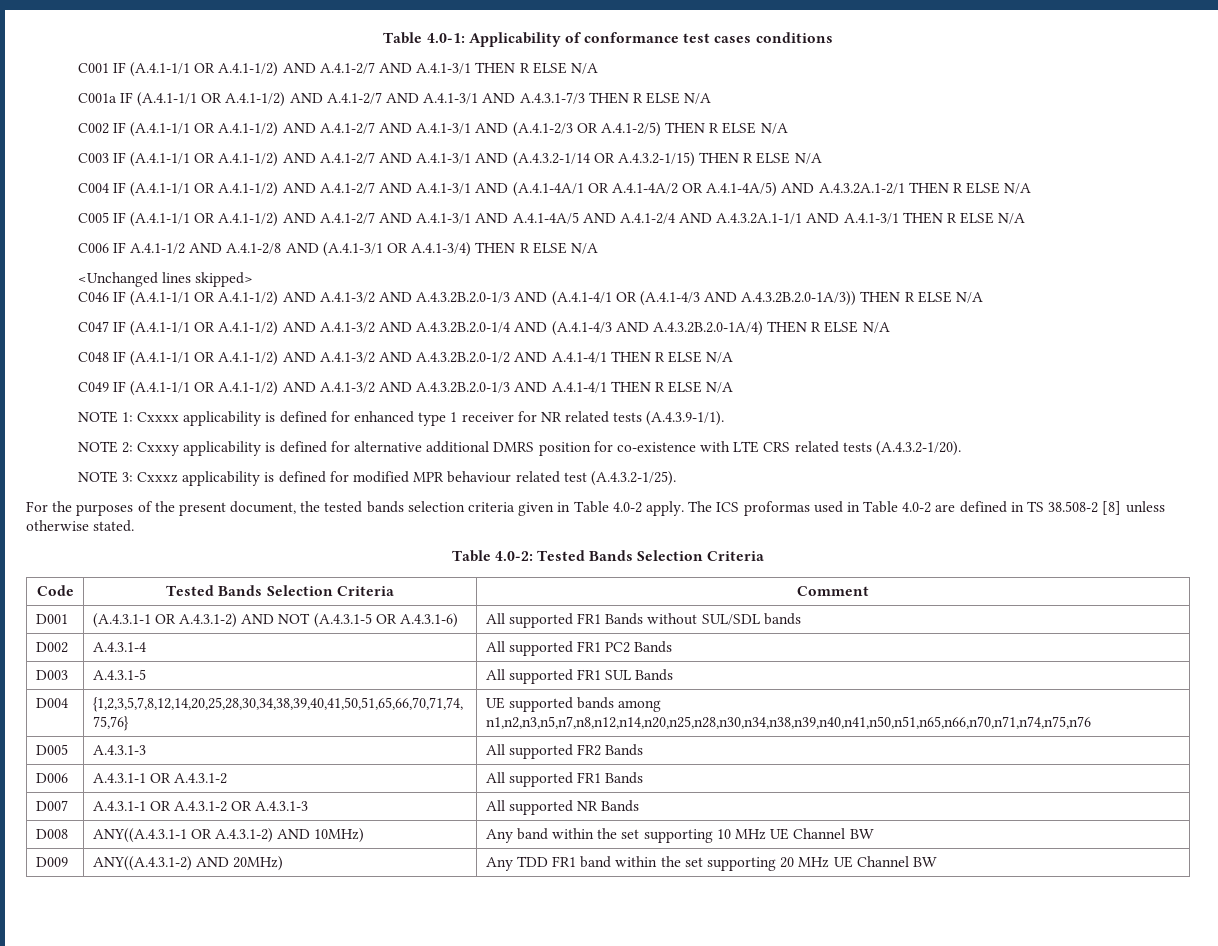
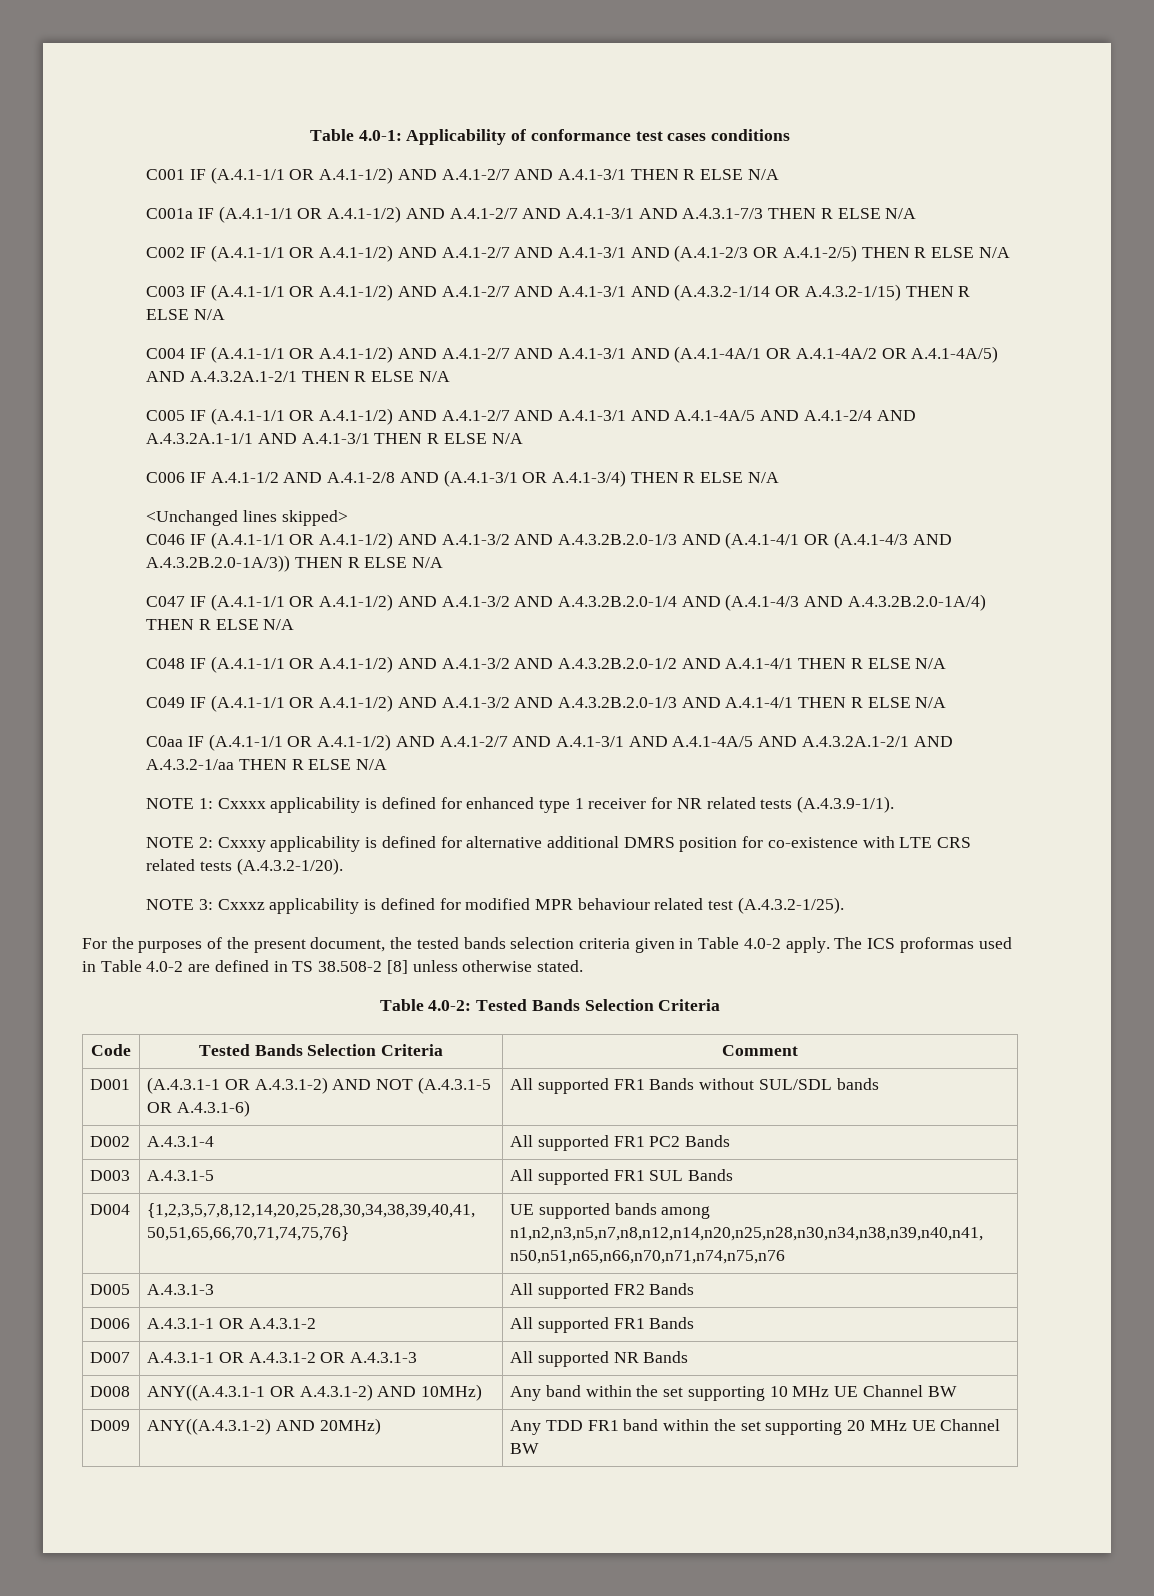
+ C0aa IF (A.4.1-1/1 OR A.4.1-1/2) AND A.4.1-2/7 AND A.4.1-3/1 AND A.4.1-4A/5 AND A.4.3.2A.1-2/1 AND A.4.3.2-1/aa THEN R ELSE N/A

